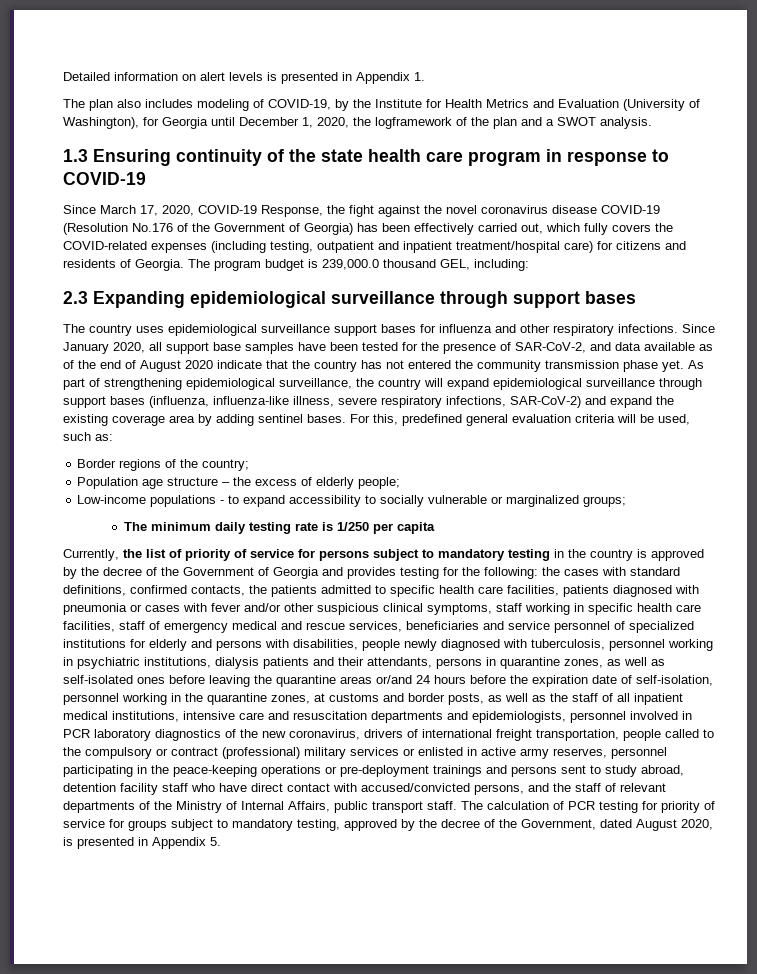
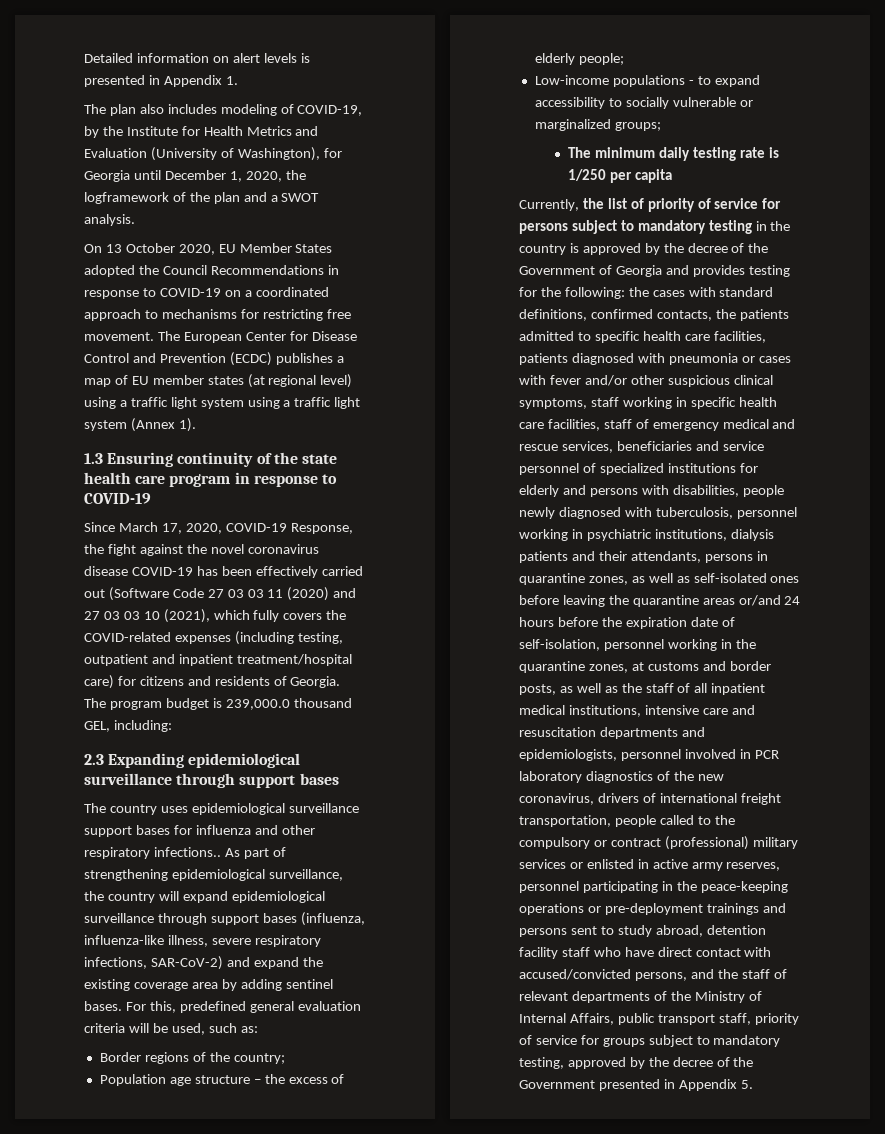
+ On 13 October 2020, EU Member States adopted the Council Recommendations in response to COVID-19 on a coordinated approach to mechanisms for restricting free movement. The European Center for Disease Control and Prevention (ECDC) publishes a map of EU member states (at regional level) using a traffic light system using a traffic light system (Annex 1).
- Since March 17, 2020, COVID-19 Response, the fight against the novel coronavirus disease COVID-19 (Resolution No.176 of the Government of Georgia) has been effectively carried out, which fully covers the COVID-related expenses (including testing, outpatient and inpatient treatment/hospital care) for citizens and residents of Georgia.
+ Since March 17, 2020, COVID-19 Response, the fight against the novel coronavirus disease COVID-19 has been effectively carried out (Software Code 27 03 03 11 (2020) and 27 03 03 10 (2021), which fully covers the COVID-related expenses (including testing, outpatient and inpatient treatment/hospital care) for citizens and residents of Georgia.
- The country uses epidemiological surveillance support bases for influenza and other respiratory infections. Since January 2020, all support base samples have been tested for the presence of SAR-CoV-2, and data available as of the end of August 2020 indicate that the country has not entered the community transmission phase yet.
+ The country uses epidemiological surveillance support bases for influenza and other respiratory infections..
- the cases with standard definitions, confirmed contacts, the patients admitted to specific health care facilities, patients diagnosed with pneumonia or cases with fever and/or other suspicious clinical symptoms, staff working in specific health care facilities, staff of emergency medical and rescue services, beneficiaries and service personnel of specialized institutions for elderly and persons with disabilities, people newly diagnosed with tuberculosis, personnel working in psychiatric institutions, dialysis patients and their attendants, persons in quarantine zones, as well as self-isolated ones before leaving the quarantine areas or/and 24 hours before the expiration date of self-isolation, personnel working in the quarantine zones, at customs and border posts, as well as the staff of all inpatient medical institutions, intensive care and resuscitation departments and epidemiologists, personnel involved in PCR laboratory diagnostics of the new coronavirus, drivers of international freight transportation, people called to the compulsory or contract (professional) military services or enlisted in active army reserves, personnel participating in the peace-keeping operations or pre-deployment trainings and persons sent to study abroad, detention facility staff who have direct contact with accused/convicted persons, and the staff of relevant departments of the Ministry of Internal Affairs, public transport staff. The calculation of PCR testing for priority of service for groups subject to mandatory testing, approved by the decree of the Government, dated August 2020, is presented in Appendix 5.
+ the cases with standard definitions, confirmed contacts, the patients admitted to specific health care facilities, patients diagnosed with pneumonia or cases with fever and/or other suspicious clinical symptoms, staff working in specific health care facilities, staff of emergency medical and rescue services, beneficiaries and service personnel of specialized institutions for elderly and persons with disabilities, people newly diagnosed with tuberculosis, personnel working in psychiatric institutions, dialysis patients and their attendants, persons in quarantine zones, as well as self-isolated ones before leaving the quarantine areas or/and 24 hours before the expiration date of self-isolation, personnel working in the quarantine zones, at customs and border posts, as well as the staff of all inpatient medical institutions, intensive care and resuscitation departments and epidemiologists, personnel involved in PCR laboratory diagnostics of the new coronavirus, drivers of international freight transportation, people called to the compulsory or contract (professional) military services or enlisted in active army reserves, personnel participating in the peace-keeping operations or pre-deployment trainings and persons sent to study abroad, detention facility staff who have direct contact with accused/convicted persons, and the staff of relevant departments of the Ministry of Internal Affairs, public transport staff, priority of service for groups subject to mandatory testing, approved by the decree of the Government presented in Appendix 5.

